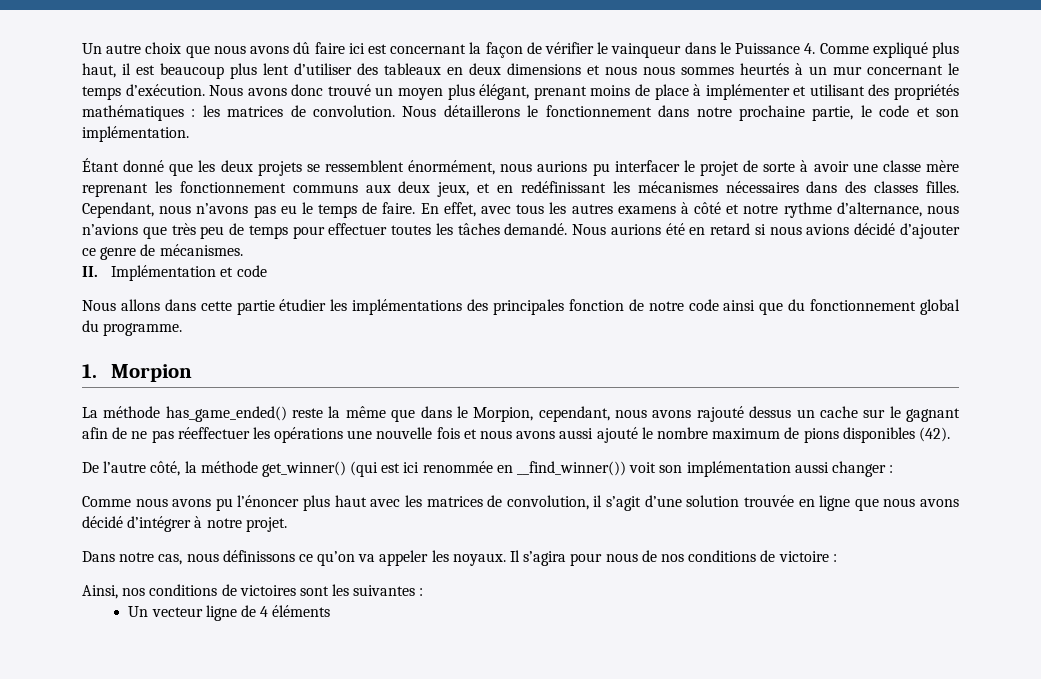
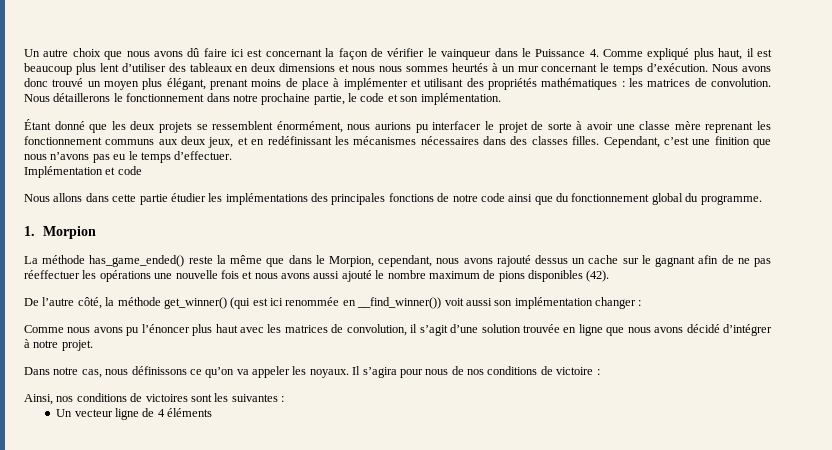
- Cependant, nous n’avons pas eu le temps de faire. En effet, avec tous les autres examens à côté et notre rythme d’alternance, nous n’avions que très peu de temps pour effectuer toutes les tâches demandé. Nous aurions été en retard si nous avions décidé d’ajouter ce genre de mécanismes.
- II. Implémentation et code
+ Cependant, c’est une finition que nous n’avons pas eu le temps d’effectuer.
+ Implémentation et code
- Nous allons dans cette partie étudier les implémentations des principales fonction de notre code ainsi que du fonctionnement global du programme.
+ Nous allons dans cette partie étudier les implémentations des principales fonctions de notre code ainsi que du fonctionnement global du programme.
- De l’autre côté, la méthode get_winner() (qui est ici renommée en __find_winner()) voit son implémentation aussi changer :
+ De l’autre côté, la méthode get_winner() (qui est ici renommée en __find_winner()) voit aussi son implémentation changer :

